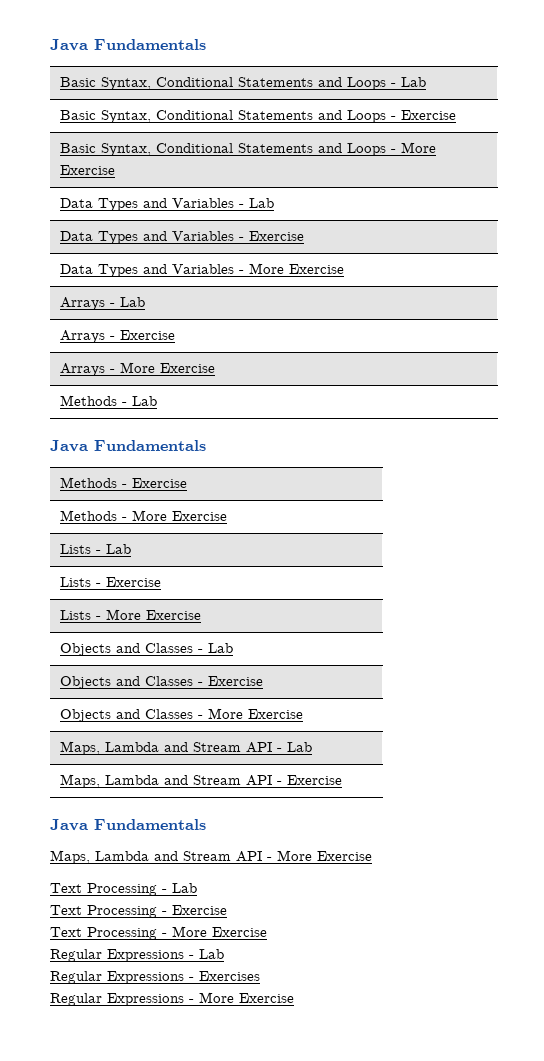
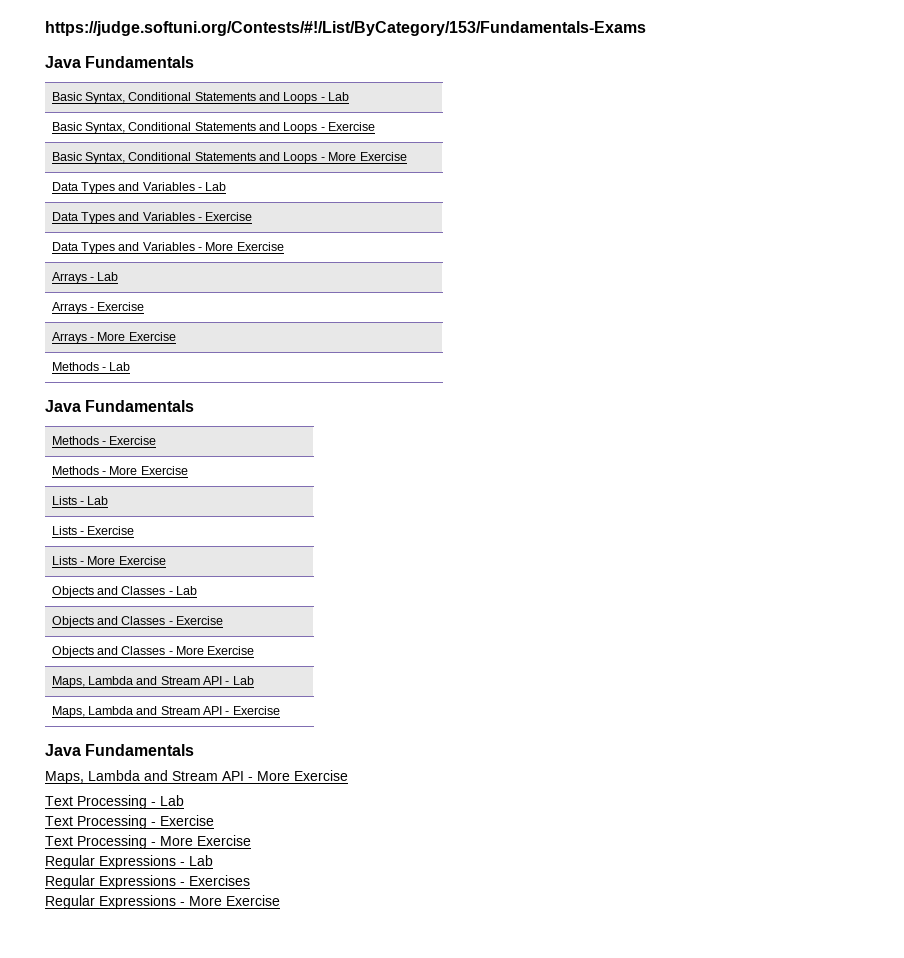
+ https://judge.softuni.org/Contests/#!/List/ByCategory/153/Fundamentals-Exams

